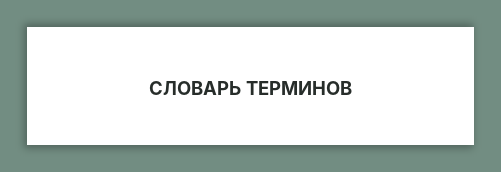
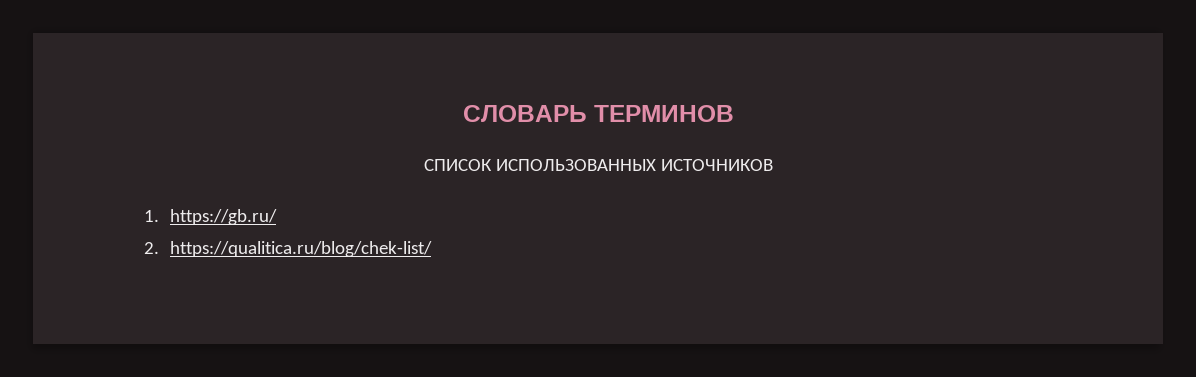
+ СПИСОК ИСПОЛЬЗОВАННЫХ ИСТОЧНИКОВ
+ 1. https://gb.ru/
+ 2. https://qualitica.ru/blog/chek-list/

